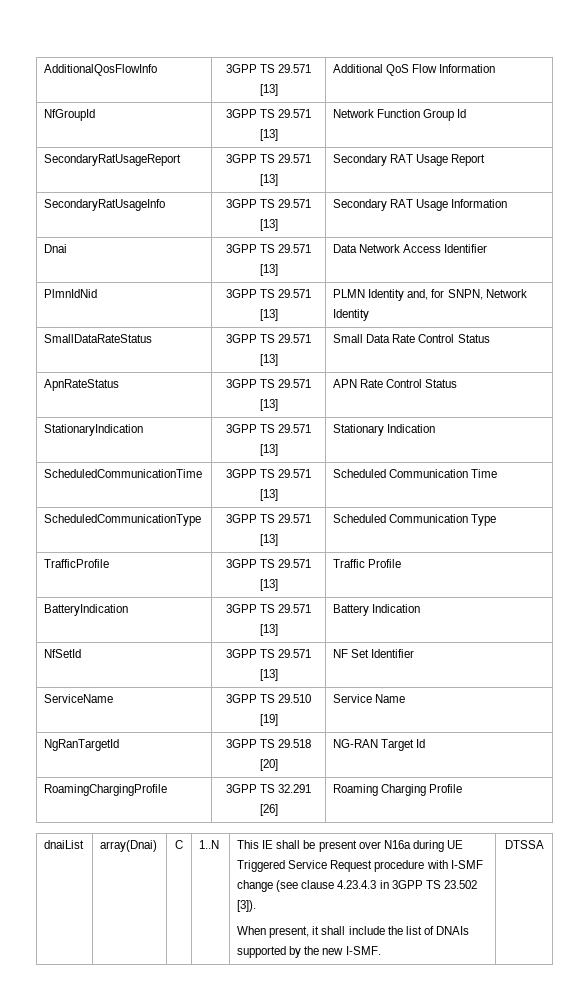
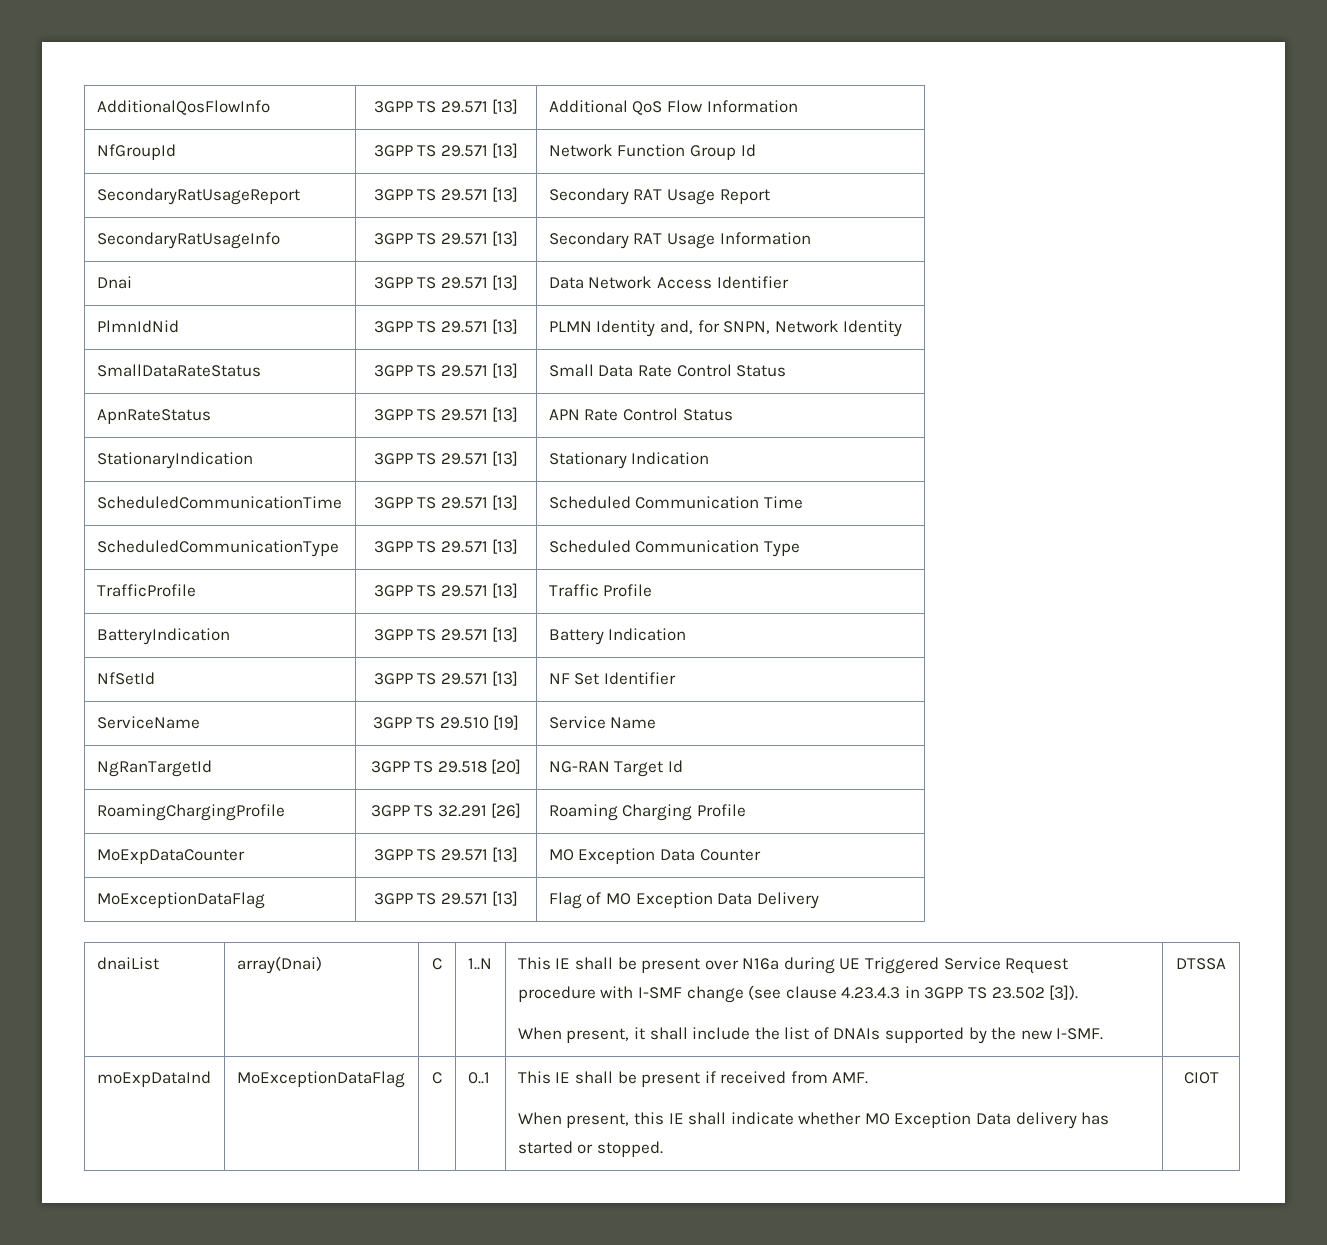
+ MoExpDataCounter | 3GPP TS 29.571 [13] | MO Exception Data Counter
+ MoExceptionDataFlag | 3GPP TS 29.571 [13] | Flag of MO Exception Data Delivery
+ moExpDataInd | MoExceptionDataFlag | C | 0..1 | This IE shall be present if received from AMF.
+ When present, this IE shall indicate whether MO Exception Data delivery has started or stopped. | CIOT

